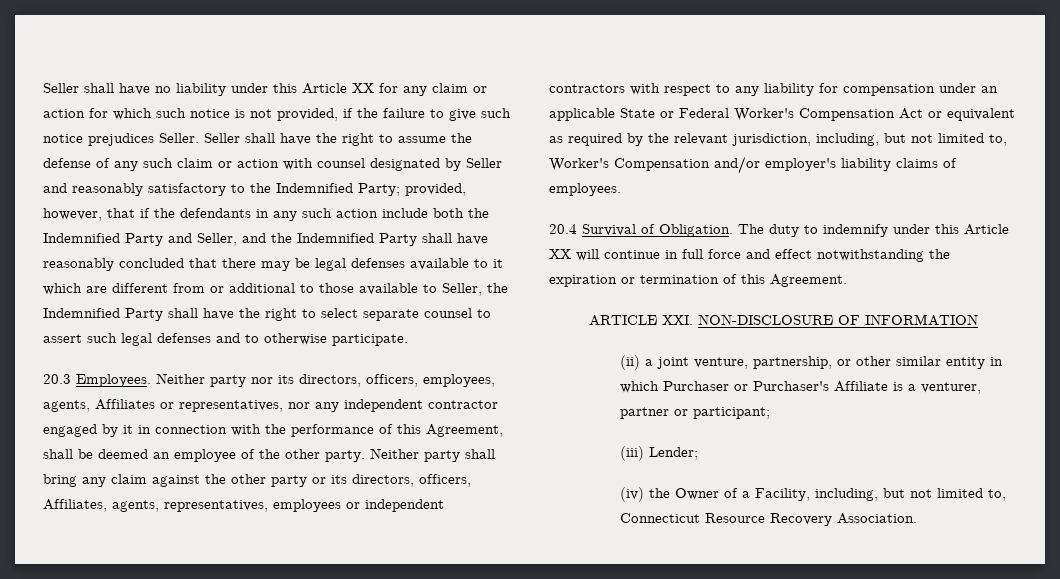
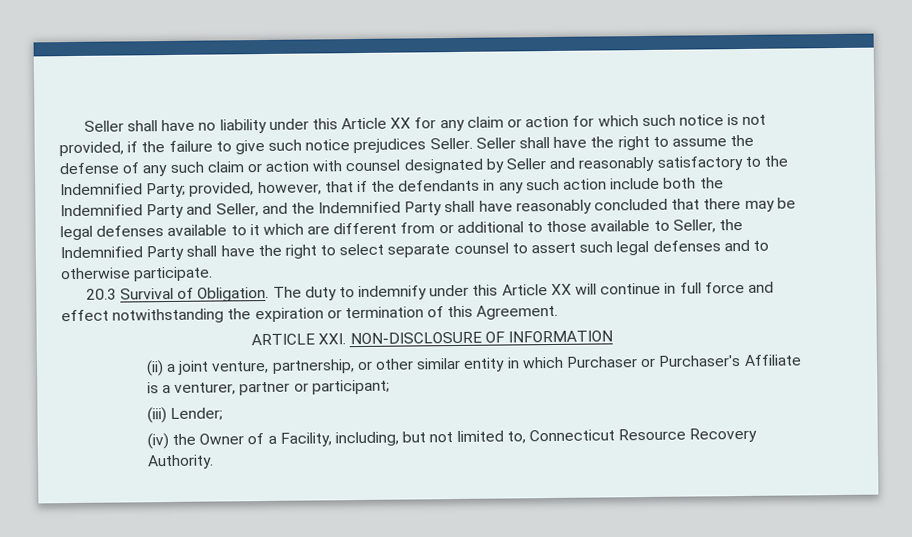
- 20.3 Employees. Neither party nor its directors, officers, employees, agents, Affiliates or representatives, nor any independent contractor engaged by it in connection with the performance of this Agreement, shall be deemed an employee of the other party. Neither party shall bring any claim against the other party or its directors, officers, Affiliates, agents, representatives, employees or independent contractors with respect to any liability for compensation under an applicable State or Federal Worker's Compensation Act or equivalent as required by the relevant jurisdiction, including, but not limited to, Worker's Compensation and/or employer's liability claims of employees.
- 20.4 Survival of Obligation.
+ 20.3 Survival of Obligation.
- (iv) the Owner of a Facility, including, but not limited to, Connecticut Resource Recovery Association.
+ (iv) the Owner of a Facility, including, but not limited to, Connecticut Resource Recovery Authority.

